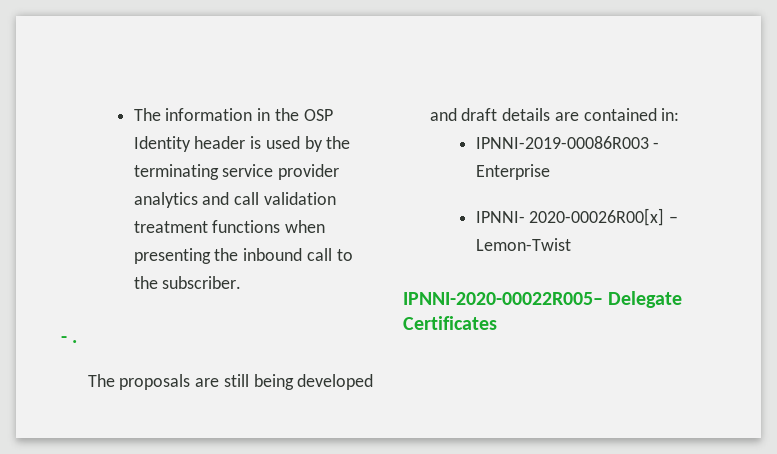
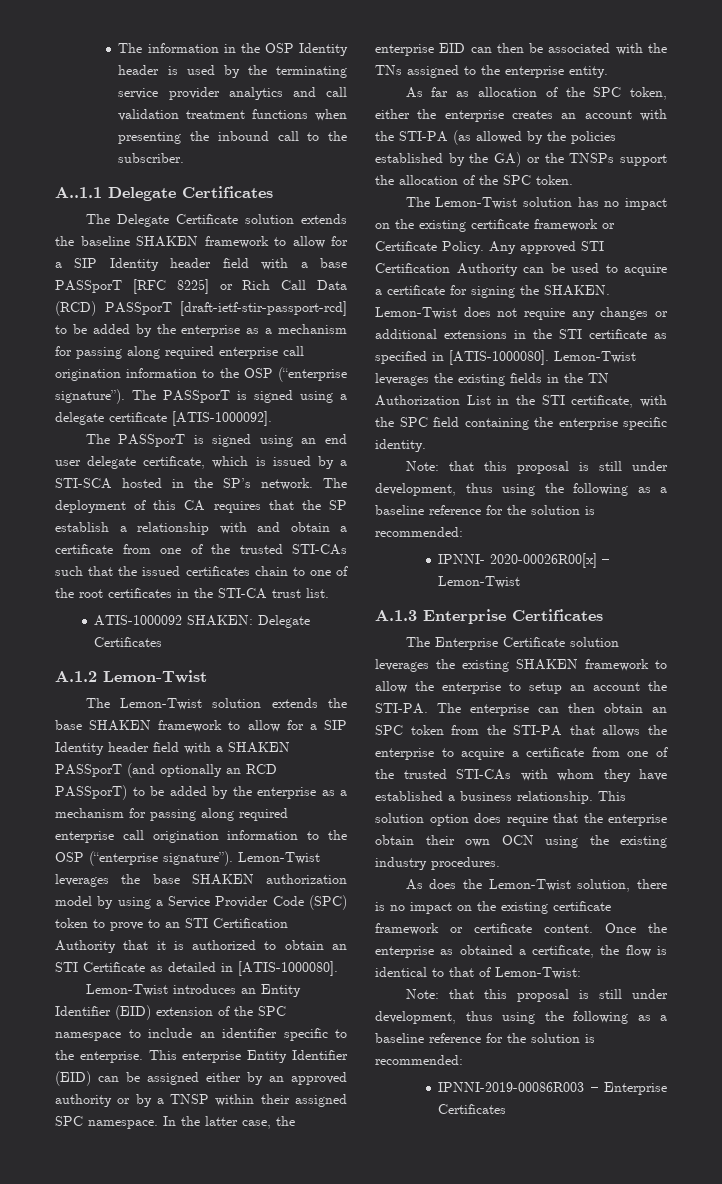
- - .
- The proposals are still being developed and draft details are contained in:
- IPNNI-2019-00086R003 - Enterprise
+ A..1.1 Delegate Certificates
+ The Delegate Certificate solution extends the baseline SHAKEN framework to allow for a SIP Identity header field with a base PASSporT [RFC 8225] or Rich Call Data (RCD) PASSporT [draft-ietf-stir-passport-rcd] to be added by the enterprise as a mechanism for passing along required enterprise call origination information to the OSP (“enterprise signature”). The PASSporT is signed using a delegate certificate [ATIS-1000092].
+ The PASSporT is signed using an end user delegate certificate, which is issued by a STI-SCA hosted in the SP’s network. The deployment of this CA requires that the SP establish a relationship with and obtain a certificate from one of the trusted STI-CAs such that the issued certificates chain to one of the root certificates in the STI-CA trust list.
+ ATIS-1000092 SHAKEN: Delegate Certificates
+ A.1.2 Lemon-Twist
+ The Lemon-Twist solution extends the base SHAKEN framework to allow for a SIP Identity header field with a SHAKEN PASSporT (and optionally an RCD PASSporT) to be added by the enterprise as a mechanism for passing along required enterprise call origination information to the OSP (“enterprise signature”). Lemon-Twist leverages the base SHAKEN authorization model by using a Service Provider Code (SPC) token to prove to an STI Certification Authority that it is authorized to obtain an STI Certificate as detailed in [ATIS-1000080].
+ Lemon-Twist introduces an Entity Identifier (EID) extension of the SPC namespace to include an identifier specific to the enterprise. This enterprise Entity Identifier (EID) can be assigned either by an approved authority or by a TNSP within their assigned SPC namespace. In the latter case, the enterprise EID can then be associated with the TNs assigned to the enterprise entity.
+ As far as allocation of the SPC token, either the enterprise creates an account with the STI-PA (as allowed by the policies established by the GA) or the TNSPs support the allocation of the SPC token.
+ The Lemon-Twist solution has no impact on the existing certificate framework or Certificate Policy. Any approved STI Certification Authority can be used to acquire a certificate for signing the SHAKEN. Lemon-Twist does not require any changes or additional extensions in the STI certificate as specified in [ATIS-1000080]. Lemon-Twist leverages the existing fields in the TN Authorization List in the STI certificate, with the SPC field containing the enterprise specific identity.
+ Note: that this proposal is still under development, thus using the following as a baseline reference for the solution is recommended:
- IPNNI-2020-00022R005– Delegate Certificates
+ A.1.3 Enterprise Certificates
+ The Enterprise Certificate solution leverages the existing SHAKEN framework to allow the enterprise to setup an account the STI-PA. The enterprise can then obtain an SPC token from the STI-PA that allows the enterprise to acquire a certificate from one of the trusted STI-CAs with whom they have established a business relationship. This solution option does require that the enterprise obtain their own OCN using the existing industry procedures.
+ As does the Lemon-Twist solution, there is no impact on the existing certificate framework or certificate content. Once the enterprise as obtained a certificate, the flow is identical to that of Lemon-Twist:
+ Note: that this proposal is still under development, thus using the following as a baseline reference for the solution is recommended:
+ IPNNI-2019-00086R003 – Enterprise Certificates

